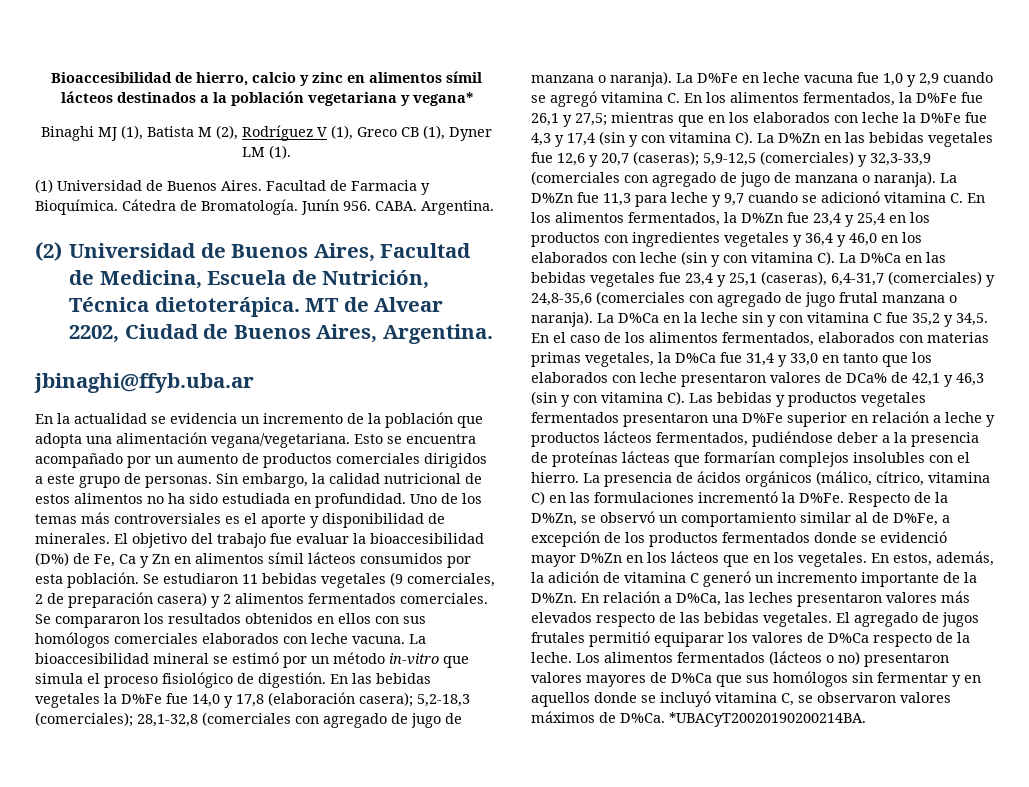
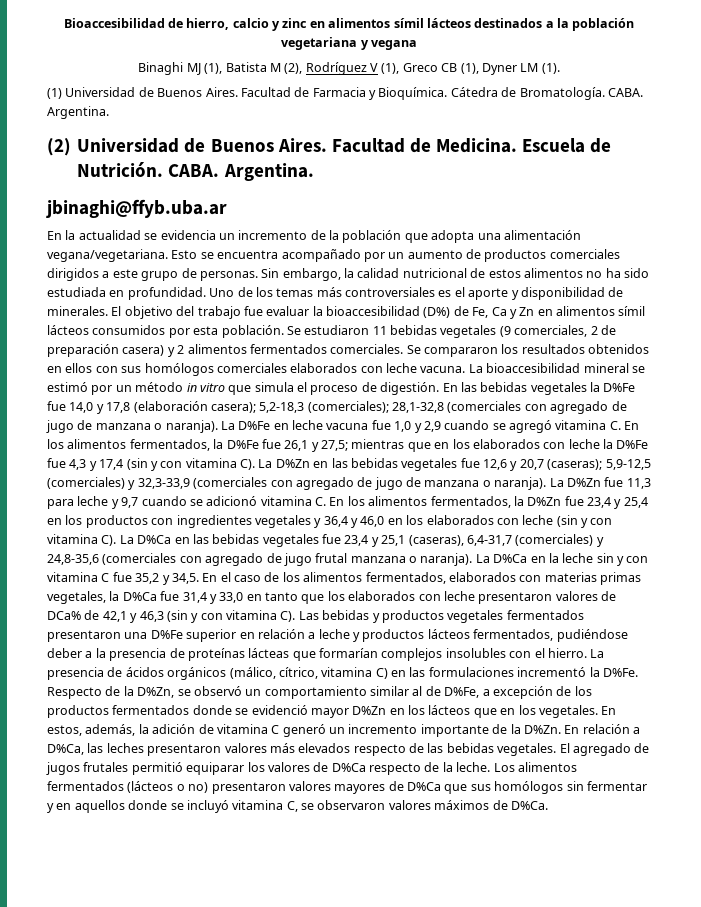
- Bioaccesibilidad de hierro, calcio y zinc en alimentos símil lácteos destinados a la población vegetariana y vegana*
+ Bioaccesibilidad de hierro, calcio y zinc en alimentos símil lácteos destinados a la población vegetariana y vegana
- Cátedra de Bromatología. Junín 956. CABA.
+ Cátedra de Bromatología. CABA.
- (2) Universidad de Buenos Aires, Facultad de Medicina, Escuela de Nutrición, Técnica dietoterápica. MT de Alvear 2202, Ciudad de Buenos Aires, Argentina.
+ (2) Universidad de Buenos Aires. Facultad de Medicina. Escuela de Nutrición. CABA. Argentina.
- La bioaccesibilidad mineral se estimó por un método in-vitro que simula el proceso fisiológico de digestión.
+ La bioaccesibilidad mineral se estimó por un método in vitro que simula el proceso de digestión.
- *UBACyT20020190200214BA.

